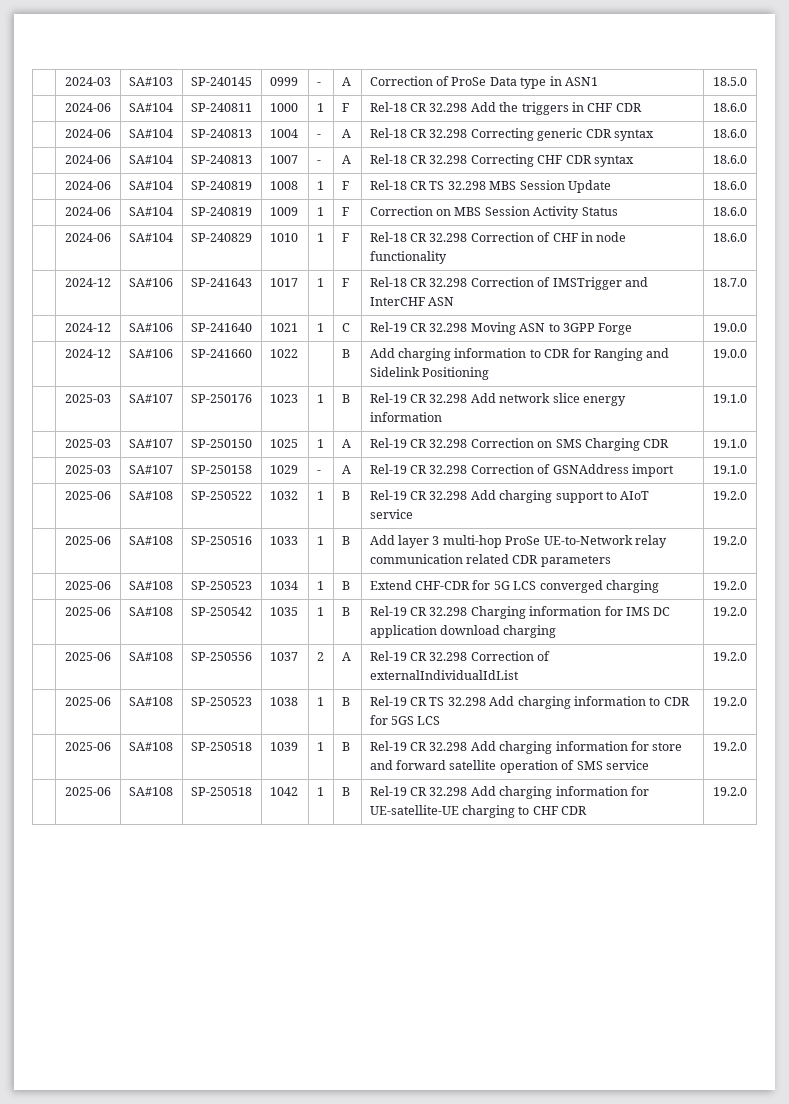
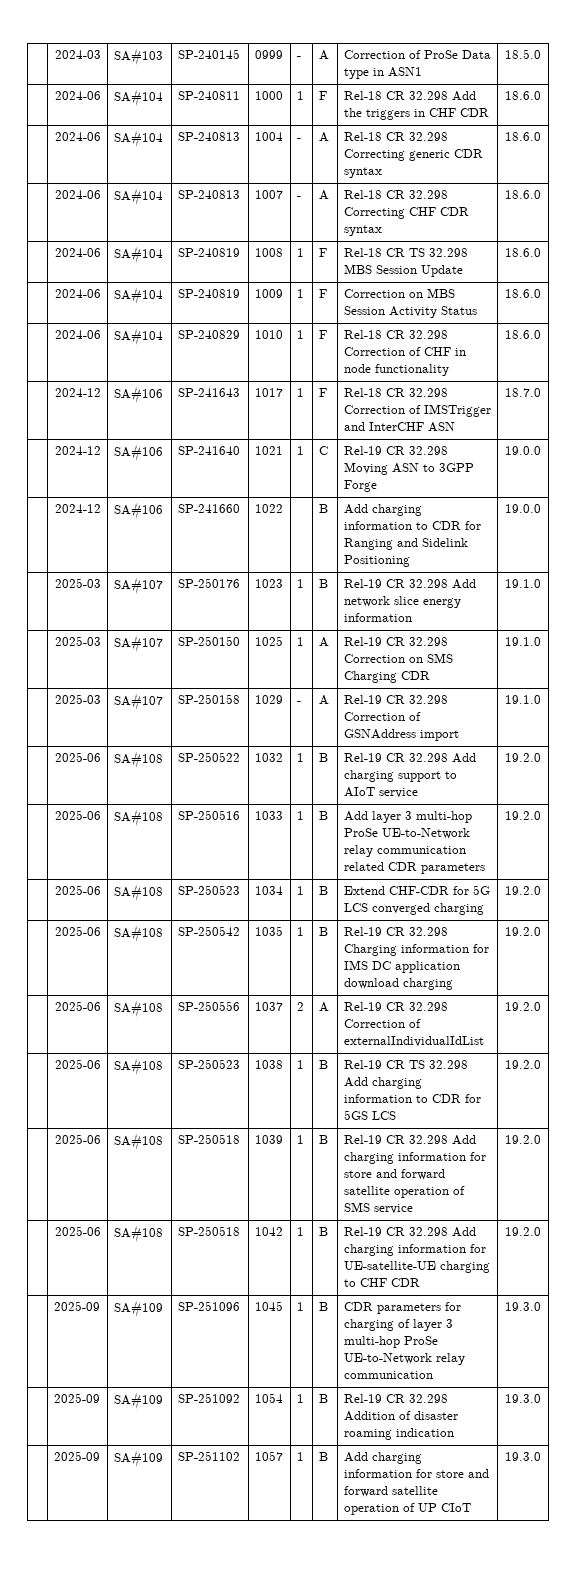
+ | 2025-09 | SA#109 | SP-251096 | 1045 | 1 | B | CDR parameters for charging of layer 3 multi-hop ProSe UE-to-Network relay communication | 19.3.0
+ | 2025-09 | SA#109 | SP-251092 | 1054 | 1 | B | Rel-19 CR 32.298 Addition of disaster roaming indication | 19.3.0
+ | 2025-09 | SA#109 | SP-251102 | 1057 | 1 | B | Add charging information for store and forward satellite operation of UP CIoT | 19.3.0

